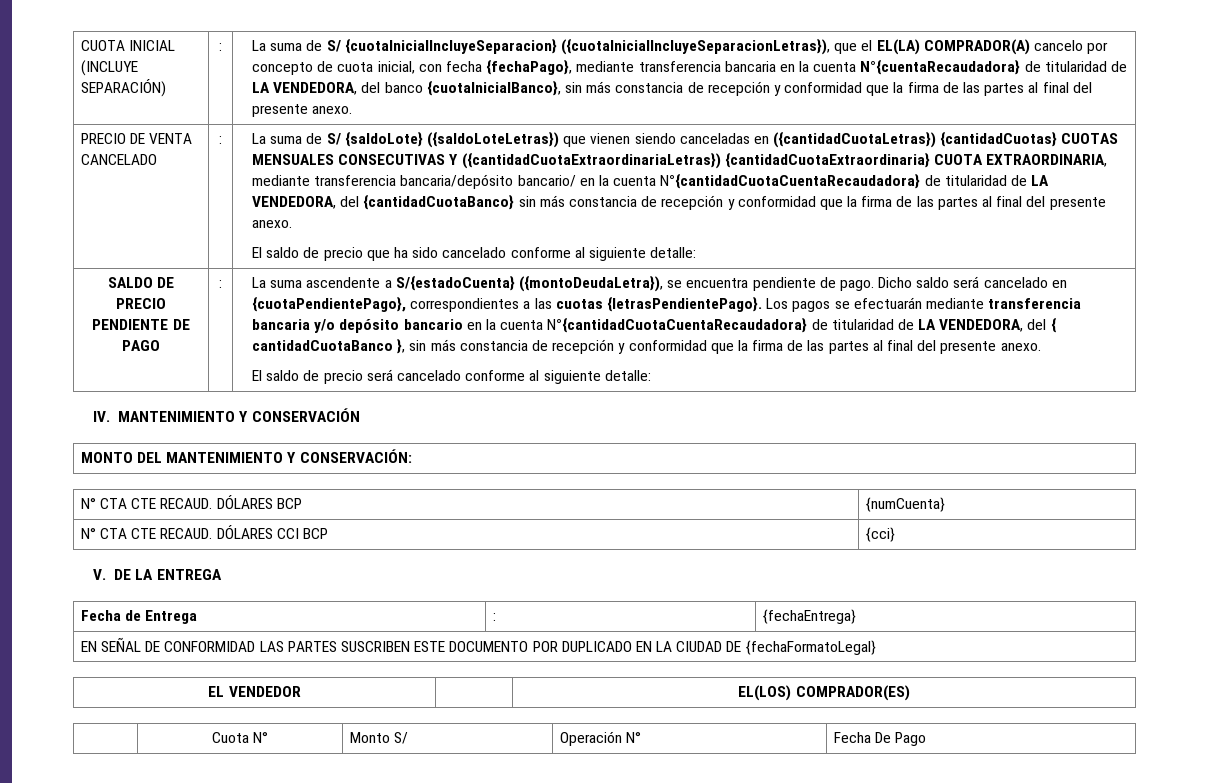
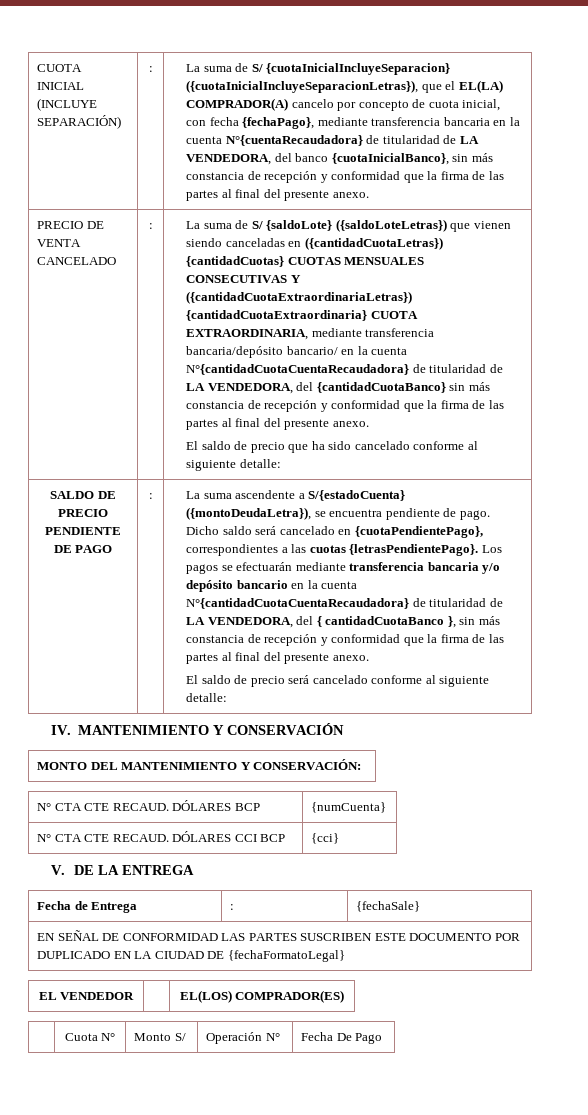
- Fecha de Entrega | : | {fechaEntrega}
+ Fecha de Entrega | : | {fechaSale}

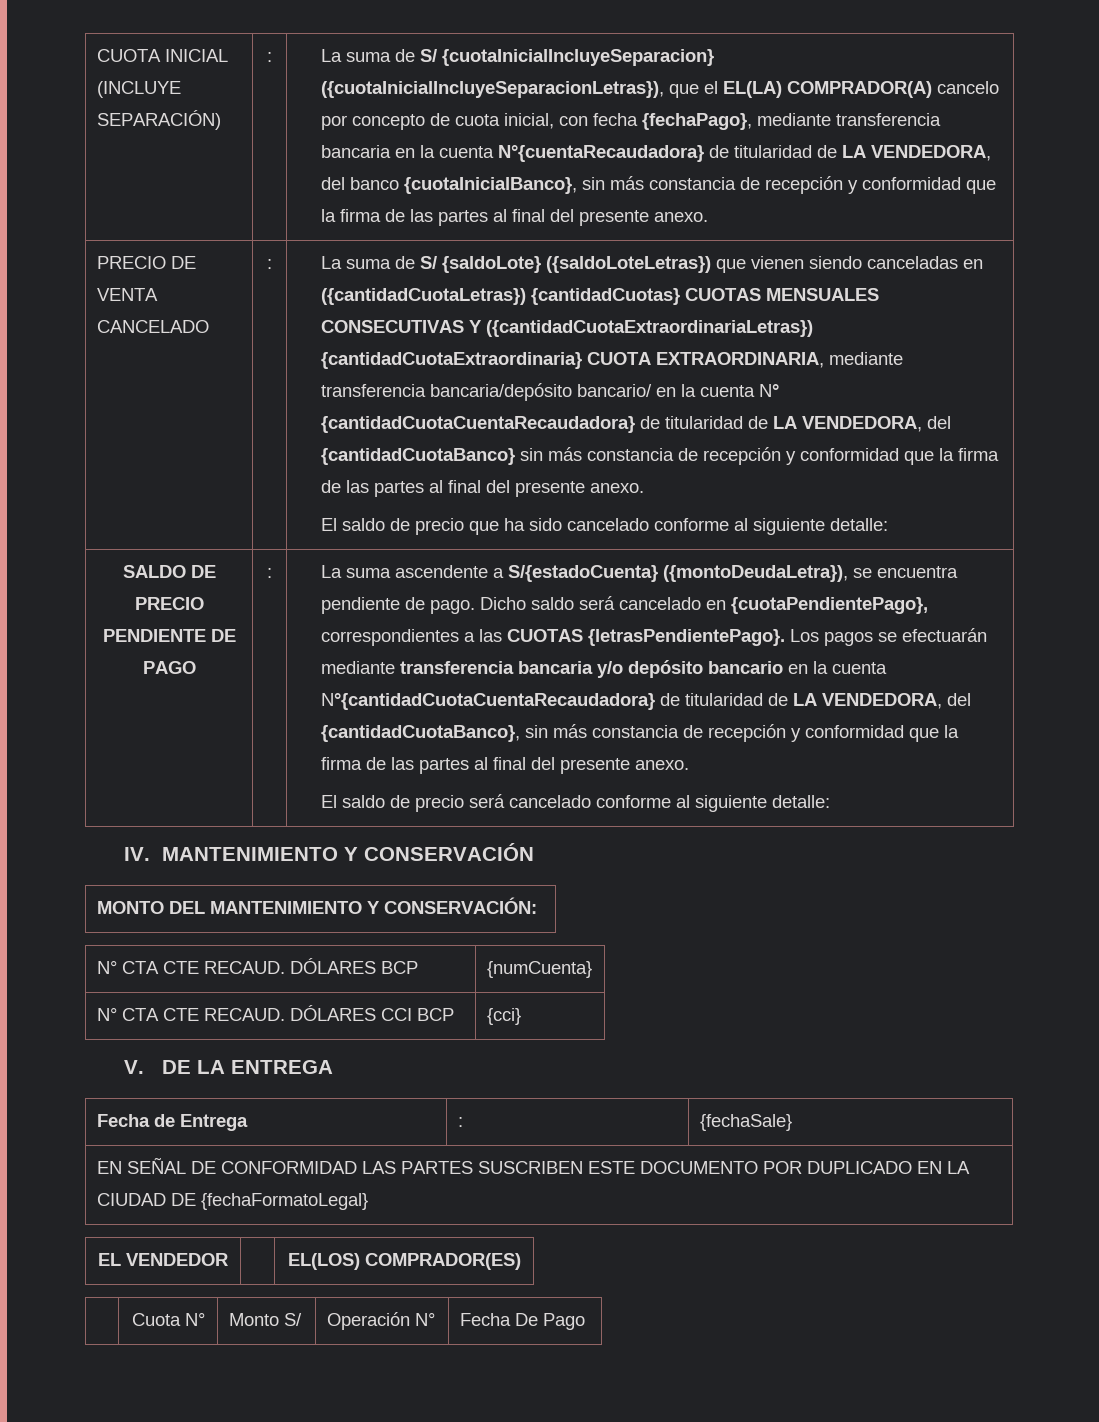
- La suma de S/ {saldoLote} ({saldoLoteLetras}) que vienen siendo canceladas en ({cantidadCuotaLetras}) {cantidadCuotas} CUOTAS MENSUALES CONSECUTIVAS Y ({cantidadCuotaExtraordinariaLetras}) {cantidadCuotaExtraordinaria} CUOTA EXTRAORDINARIA, mediante transferencia bancaria/depósito bancario/ en la cuenta N°{cantidadCuotaCuentaRecaudadora} de titularidad de LA VENDEDORA, del {cantidadCuotaBanco} sin más constancia de recepción y conformidad que la firma de las partes al final del presente anexo.
+ La suma de S/ {saldoLote} ({saldoLoteLetras}) que vienen siendo canceladas en ({cantidadCuotaLetras}) {cantidadCuotas} CUOTAS MENSUALES CONSECUTIVAS Y ({cantidadCuotaExtraordinariaLetras}) {cantidadCuotaExtraordinaria} CUOTA EXTRAORDINARIA, mediante transferencia bancaria/depósito bancario/ en la cuenta N° {cantidadCuotaCuentaRecaudadora} de titularidad de LA VENDEDORA, del {cantidadCuotaBanco} sin más constancia de recepción y conformidad que la firma de las partes al final del presente anexo.
- Dicho saldo será cancelado en {cuotaPendientePago}, correspondientes a las cuotas {letrasPendientePago}.
+ Dicho saldo será cancelado en {cuotaPendientePago}, correspondientes a las CUOTAS {letrasPendientePago}.
- Los pagos se efectuarán mediante transferencia bancaria y/o depósito bancario en la cuenta N°{cantidadCuotaCuentaRecaudadora} de titularidad de LA VENDEDORA, del { cantidadCuotaBanco }, sin más constancia de recepción y conformidad que la firma de las partes al final del presente anexo.
+ Los pagos se efectuarán mediante transferencia bancaria y/o depósito bancario en la cuenta N°{cantidadCuotaCuentaRecaudadora} de titularidad de LA VENDEDORA, del {cantidadCuotaBanco}, sin más constancia de recepción y conformidad que la firma de las partes al final del presente anexo.

